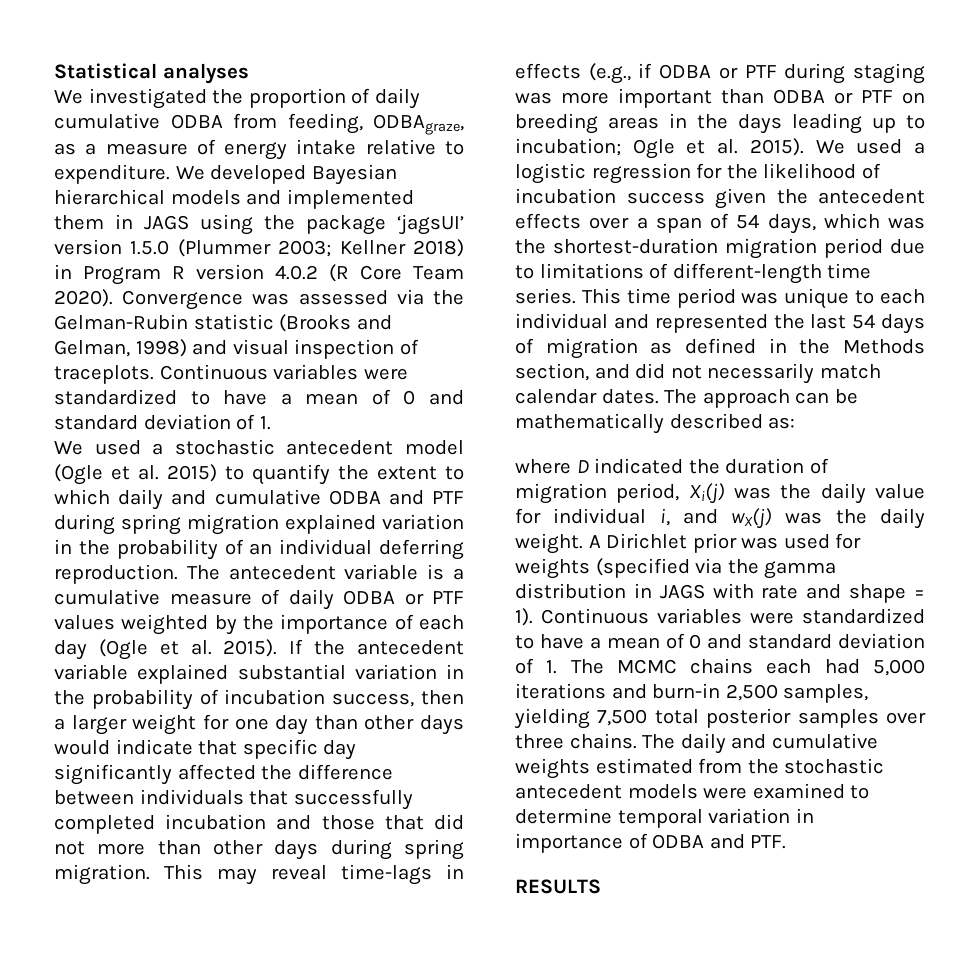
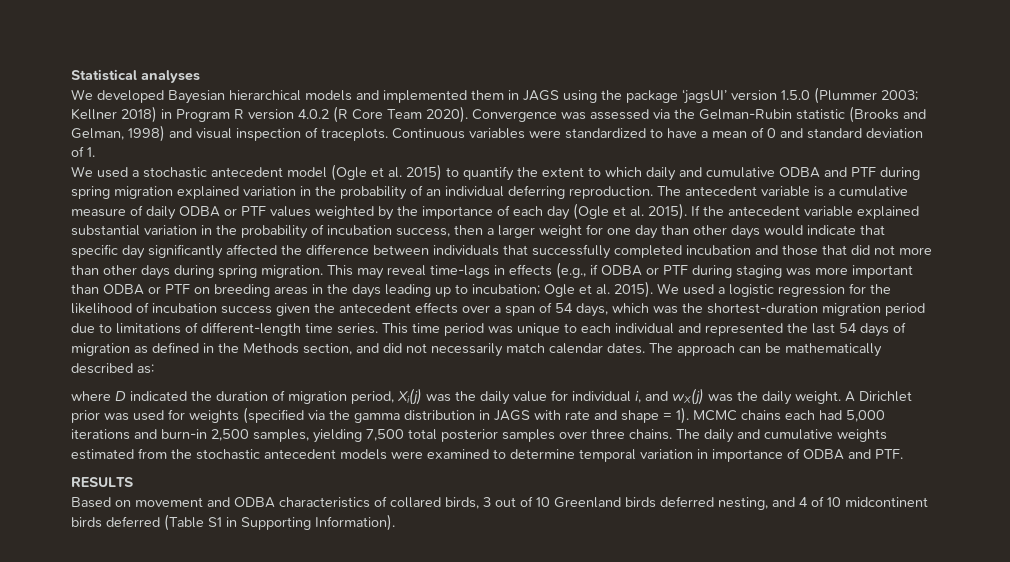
- We investigated the proportion of daily cumulative ODBA from feeding, ODBAgraze, as a measure of energy intake relative to expenditure. We developed Bayesian hierarchical models and implemented them in JAGS using the package ‘jagsUI’ version 1.5.0 (Plummer 2003; Kellner 2018) in Program R version 4.0.2 (R Core Team 2020).
+ We developed Bayesian hierarchical models and implemented them in JAGS using the package ‘jagsUI’ version 1.5.0 (Plummer 2003; Kellner 2018) in Program R version 4.0.2 (R Core Team 2020).
- Continuous variables were standardized to have a mean of 0 and standard deviation of 1. The MCMC chains each had 5,000 iterations and burn-in 2,500 samples, yielding 7,500 total posterior samples over three chains.
+ MCMC chains each had 5,000 iterations and burn-in 2,500 samples, yielding 7,500 total posterior samples over three chains.
+ Based on movement and ODBA characteristics of collared birds, 3 out of 10 Greenland birds deferred nesting, and 4 of 10 midcontinent birds deferred (Table S1 in Supporting Information).

